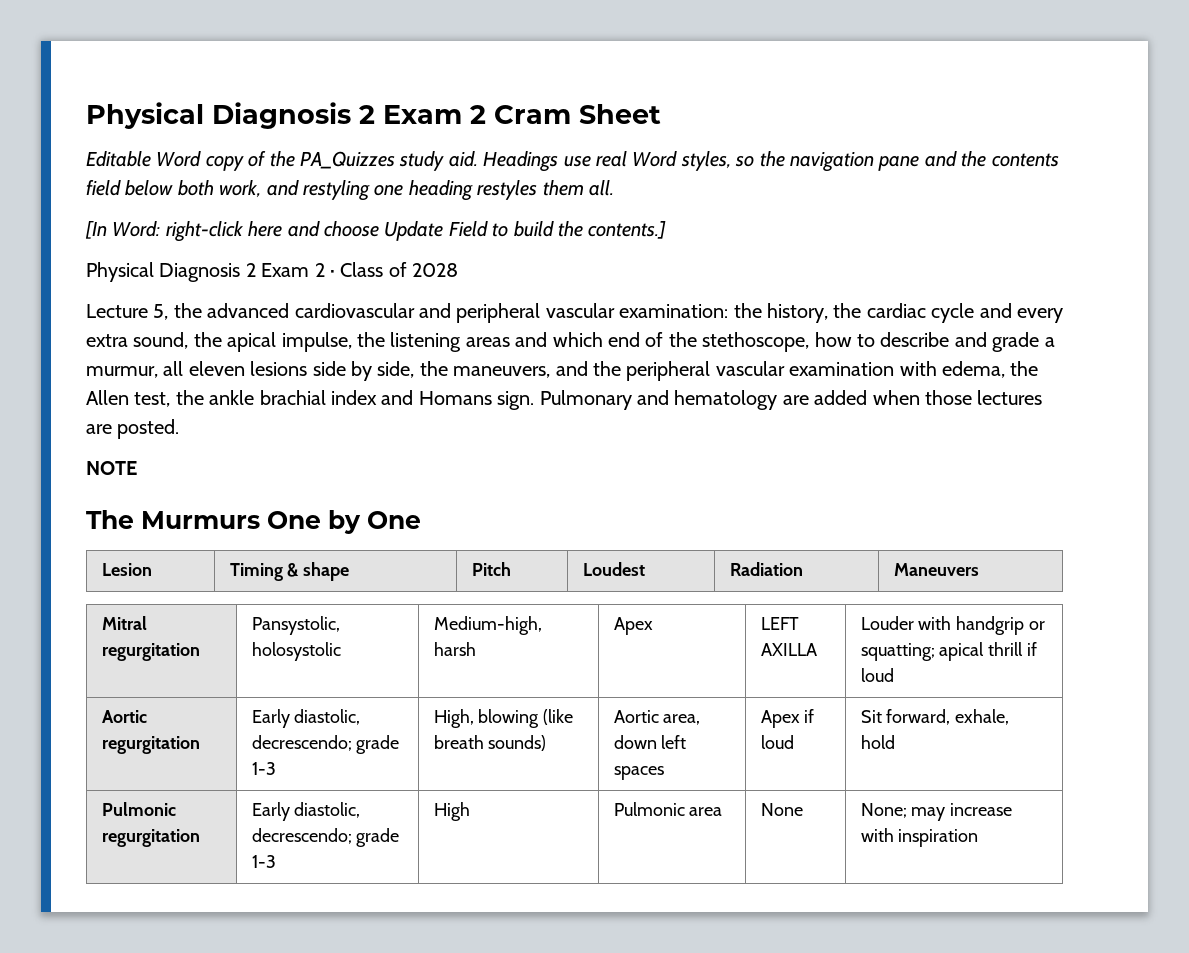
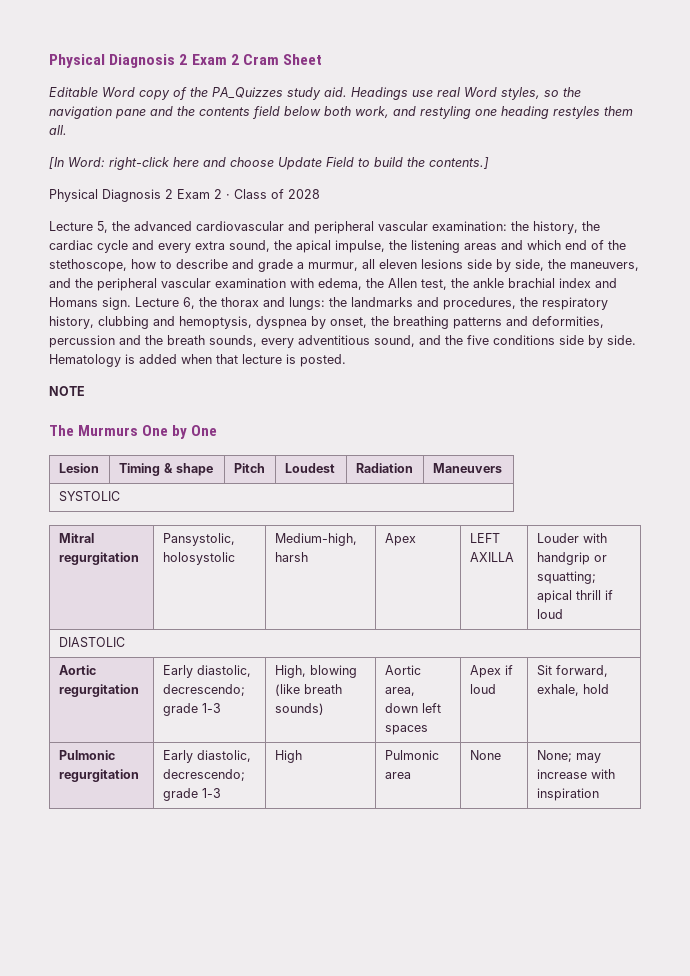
- Pulmonary and hematology are added when those lectures are posted.
+ Lecture 6, the thorax and lungs: the landmarks and procedures, the respiratory history, clubbing and hemoptysis, dyspnea by onset, the breathing patterns and deformities, percussion and the breath sounds, every adventitious sound, and the five conditions side by side. Hematology is added when that lecture is posted.
+ SYSTOLIC
+ DIASTOLIC

